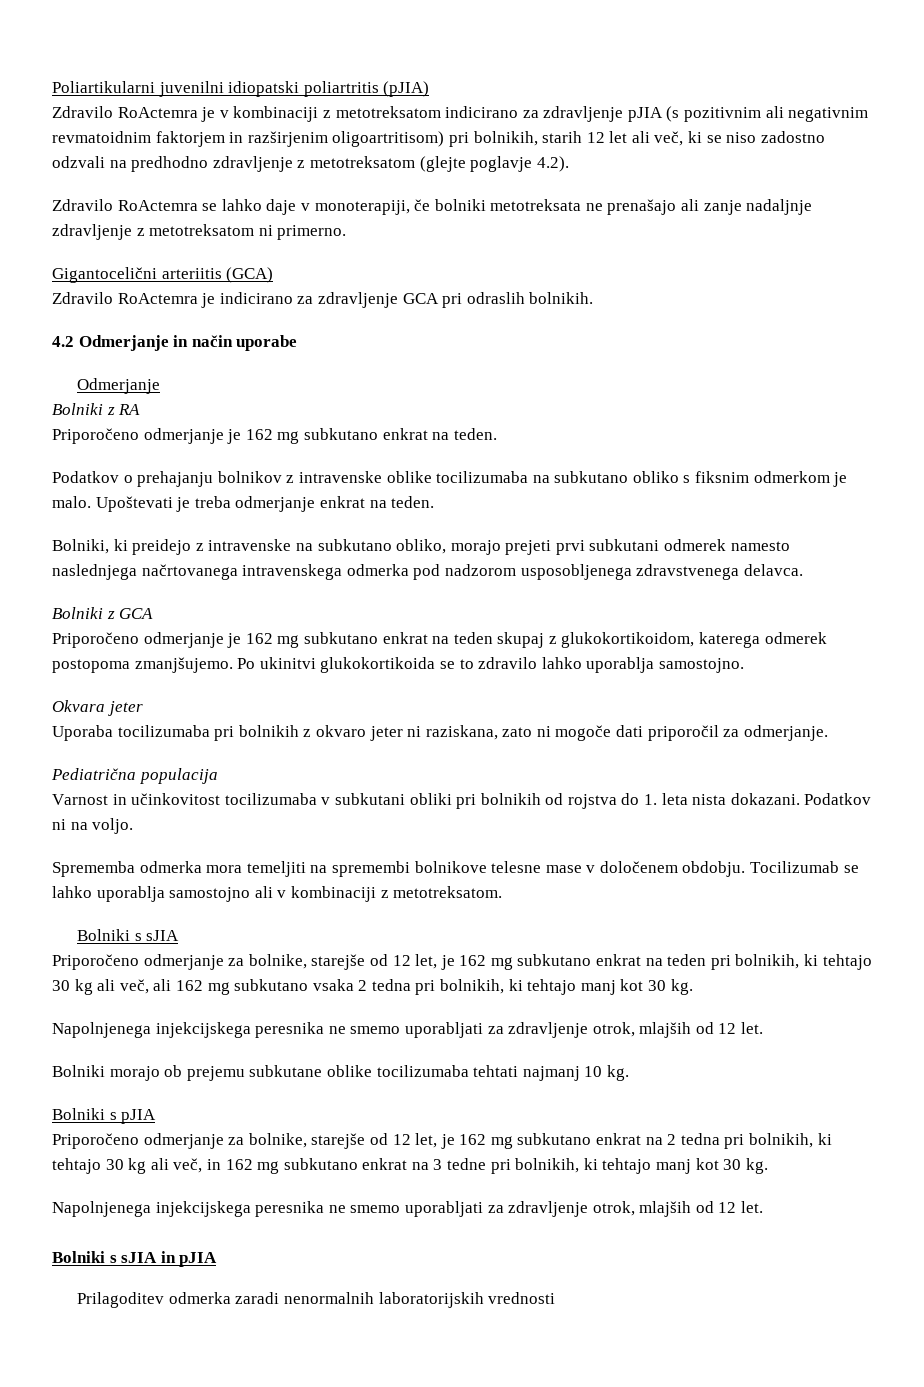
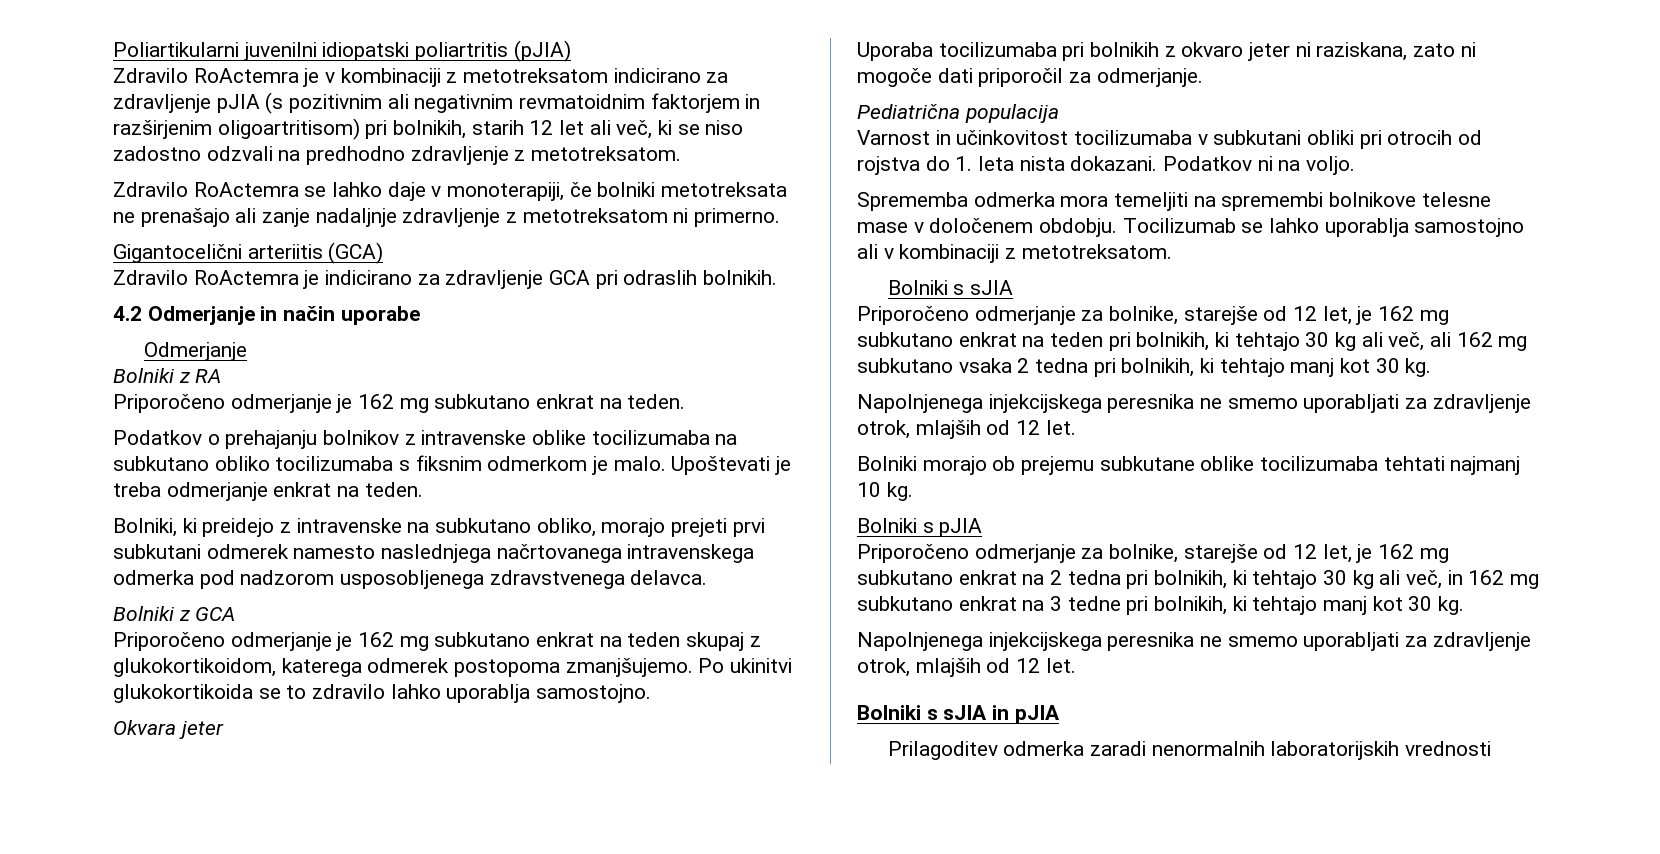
- Zdravilo RoActemra je v kombinaciji z metotreksatom indicirano za zdravljenje pJIA (s pozitivnim ali negativnim revmatoidnim faktorjem in razširjenim oligoartritisom) pri bolnikih, starih 12 let ali več, ki se niso zadostno odzvali na predhodno zdravljenje z metotreksatom (glejte poglavje 4.2).
+ Zdravilo RoActemra je v kombinaciji z metotreksatom indicirano za zdravljenje pJIA (s pozitivnim ali negativnim revmatoidnim faktorjem in razširjenim oligoartritisom) pri bolnikih, starih 12 let ali več, ki se niso zadostno odzvali na predhodno zdravljenje z metotreksatom.
- Podatkov o prehajanju bolnikov z intravenske oblike tocilizumaba na subkutano obliko s fiksnim odmerkom je malo.
+ Podatkov o prehajanju bolnikov z intravenske oblike tocilizumaba na subkutano obliko tocilizumaba s fiksnim odmerkom je malo.
- Varnost in učinkovitost tocilizumaba v subkutani obliki pri bolnikih od rojstva do 1. leta nista dokazani.
+ Varnost in učinkovitost tocilizumaba v subkutani obliki pri otrocih od rojstva do 1. leta nista dokazani.

